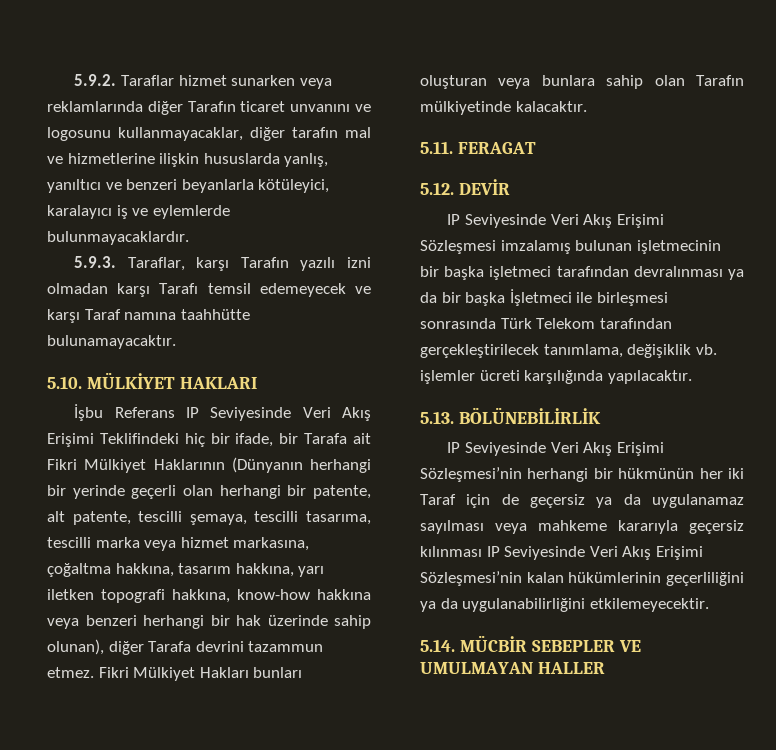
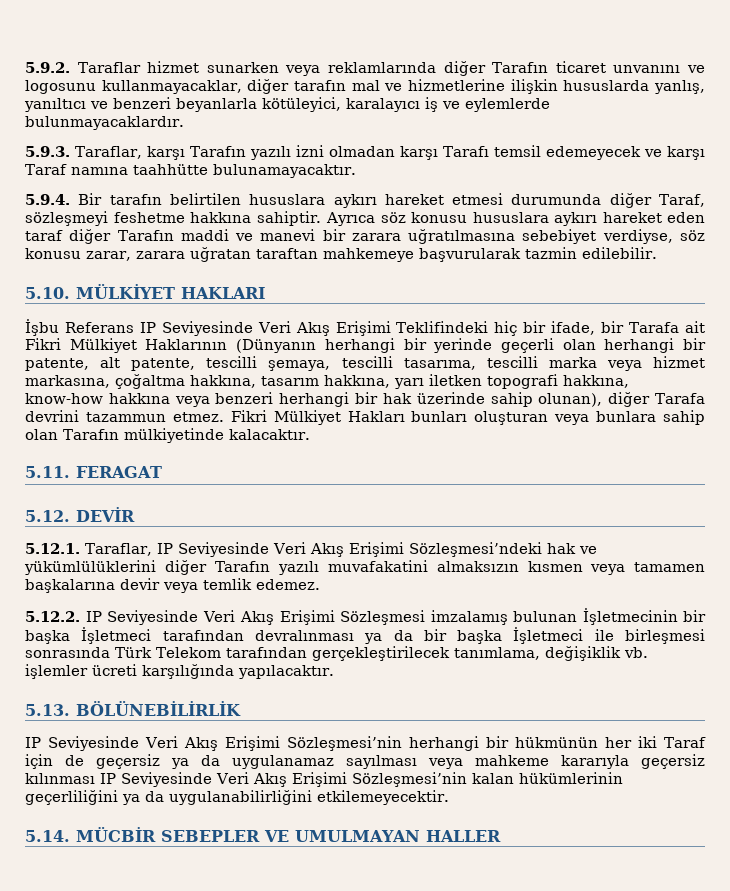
+ 5.9.4. Bir tarafın belirtilen hususlara aykırı hareket etmesi durumunda diğer Taraf, sözleşmeyi feshetme hakkına sahiptir. Ayrıca söz konusu hususlara aykırı hareket eden taraf diğer Tarafın maddi ve manevi bir zarara uğratılmasına sebebiyet verdiyse, söz konusu zarar, zarara uğratan taraftan mahkemeye başvurularak tazmin edilebilir.
- IP Seviyesinde Veri Akış Erişimi Sözleşmesi imzalamış bulunan işletmecinin bir başka işletmeci tarafından devralınması ya da bir başka İşletmeci ile birleşmesi sonrasında Türk Telekom tarafından gerçekleştirilecek tanımlama, değişiklik vb. işlemler ücreti karşılığında yapılacaktır.
+ 5.12.1. Taraflar, IP Seviyesinde Veri Akış Erişimi Sözleşmesi’ndeki hak ve yükümlülüklerini diğer Tarafın yazılı muvafakatini almaksızın kısmen veya tamamen başkalarına devir veya temlik edemez.
+ 5.12.2. IP Seviyesinde Veri Akış Erişimi Sözleşmesi imzalamış bulunan İşletmecinin bir başka İşletmeci tarafından devralınması ya da bir başka İşletmeci ile birleşmesi sonrasında Türk Telekom tarafından gerçekleştirilecek tanımlama, değişiklik vb. işlemler ücreti karşılığında yapılacaktır.

